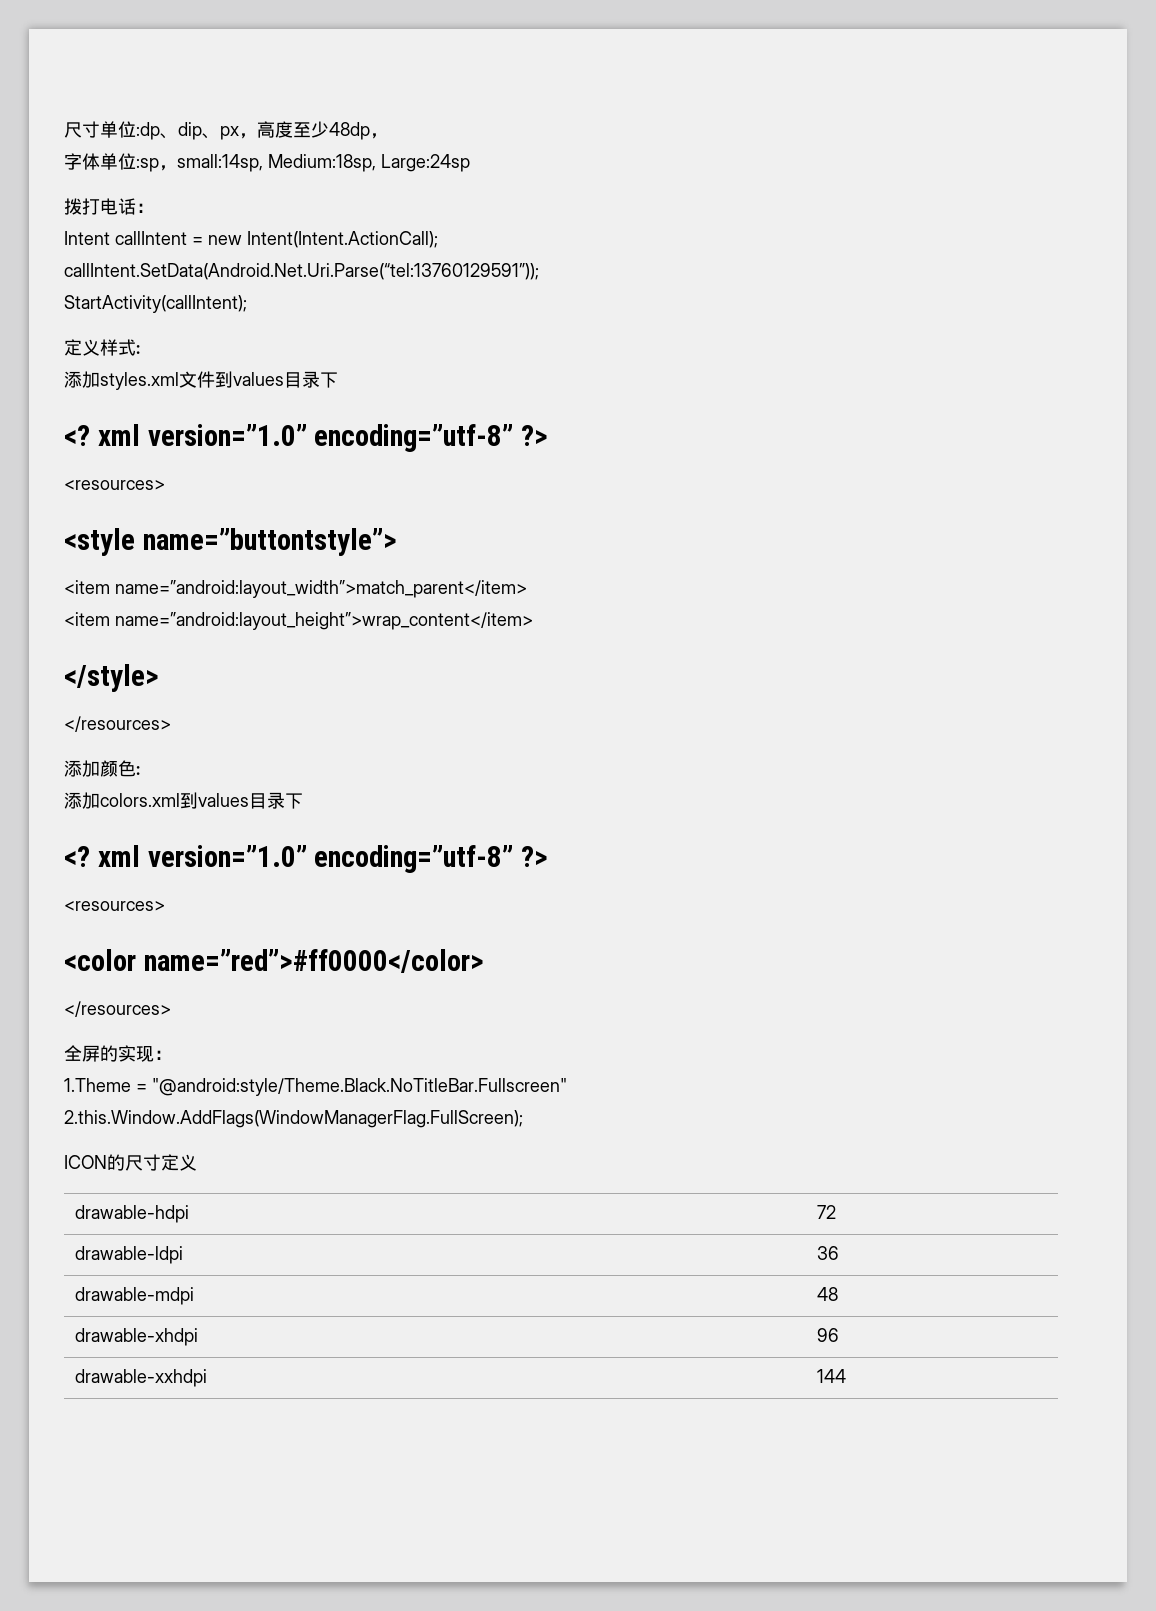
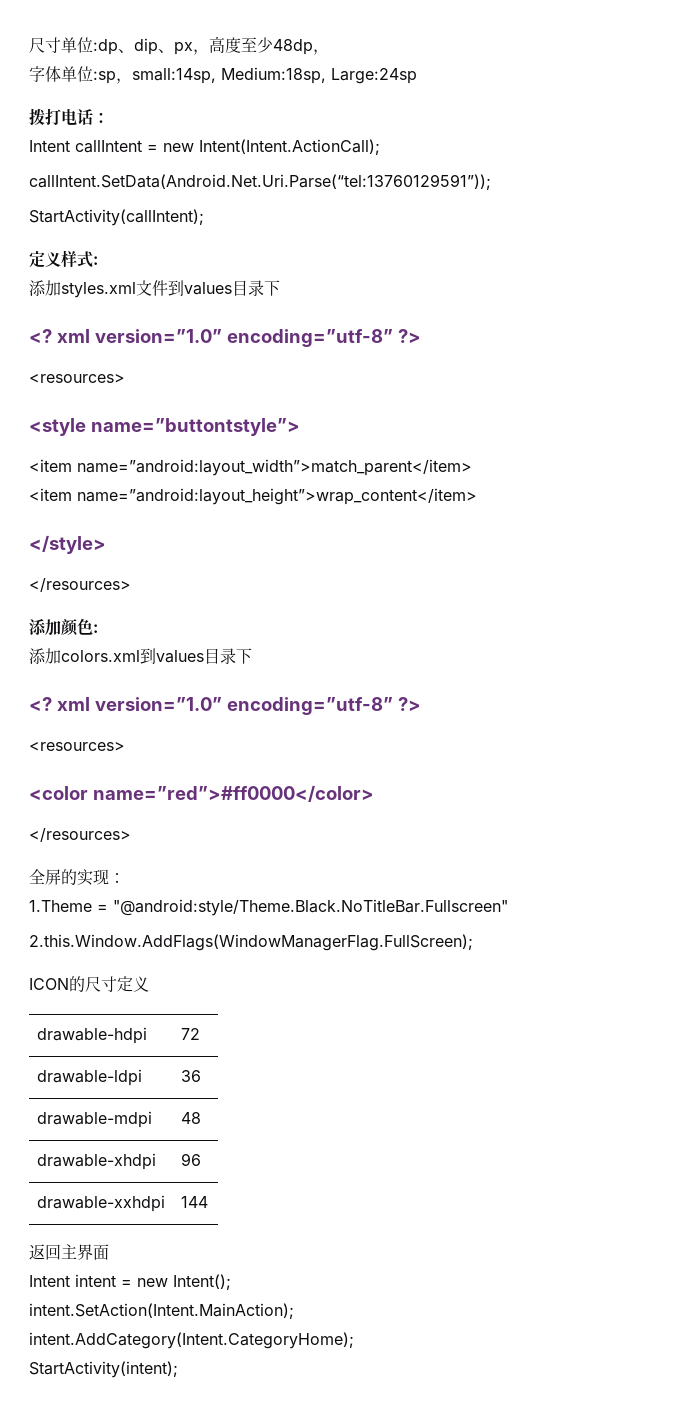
+ 返回主界面
+ Intent intent = new Intent();
+ intent.SetAction(Intent.MainAction);
+ intent.AddCategory(Intent.CategoryHome);
+ StartActivity(intent);

